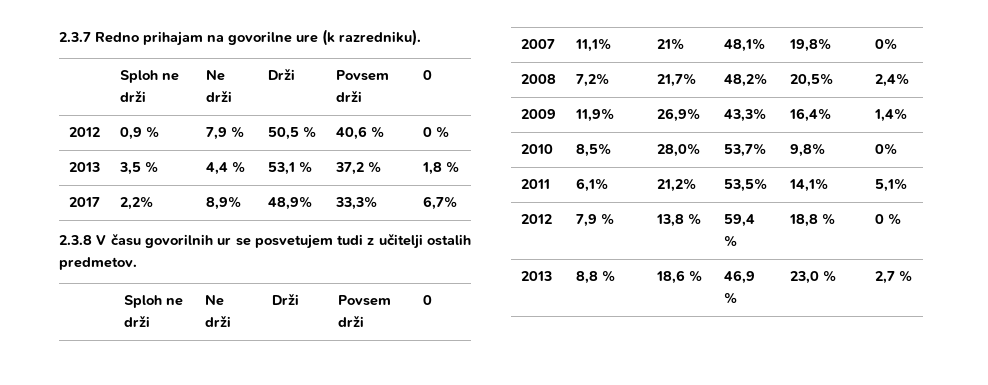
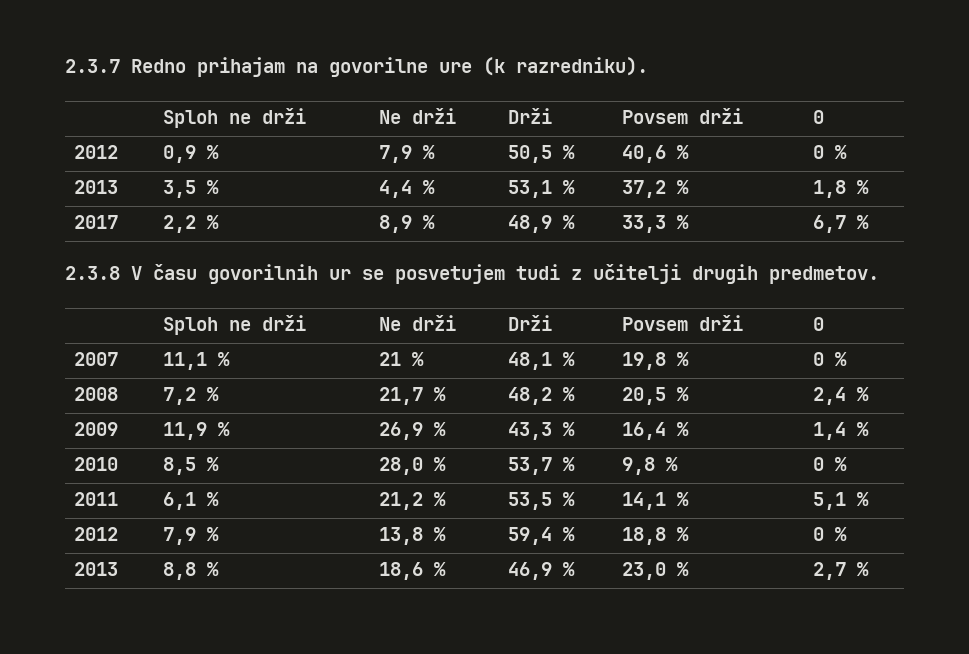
- 2017 | 2,2% | 8,9% | 48,9% | 33,3% | 6,7%
+ 2017 | 2,2 % | 8,9 % | 48,9 % | 33,3 % | 6,7 %
- 2.3.8 V času govorilnih ur se posvetujem tudi z učitelji ostalih predmetov.
+ 2.3.8 V času govorilnih ur se posvetujem tudi z učitelji drugih predmetov.
- 2007 | 11,1% | 21% | 48,1% | 19,8% | 0%
- 2008 | 7,2% | 21,7% | 48,2% | 20,5% | 2,4%
- 2009 | 11,9% | 26,9% | 43,3% | 16,4% | 1,4%
- 2010 | 8,5% | 28,0% | 53,7% | 9,8% | 0%
- 2011 | 6,1% | 21,2% | 53,5% | 14,1% | 5,1%
+ 2007 | 11,1 % | 21 % | 48,1 % | 19,8 % | 0 %
+ 2008 | 7,2 % | 21,7 % | 48,2 % | 20,5 % | 2,4 %
+ 2009 | 11,9 % | 26,9 % | 43,3 % | 16,4 % | 1,4 %
+ 2010 | 8,5 % | 28,0 % | 53,7 % | 9,8 % | 0 %
+ 2011 | 6,1 % | 21,2 % | 53,5 % | 14,1 % | 5,1 %

